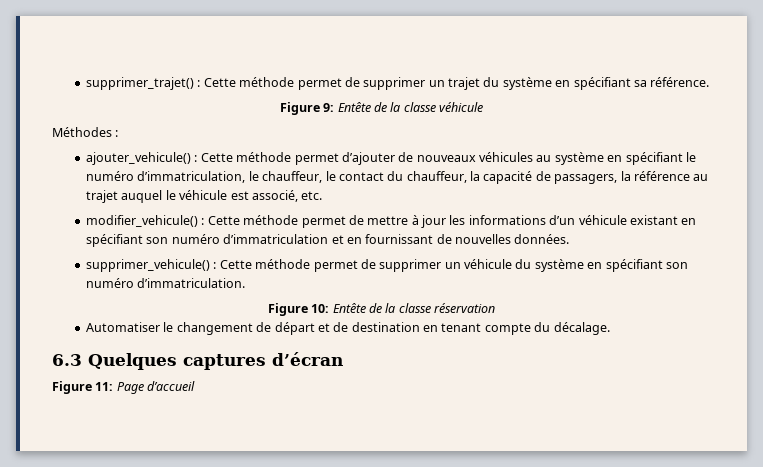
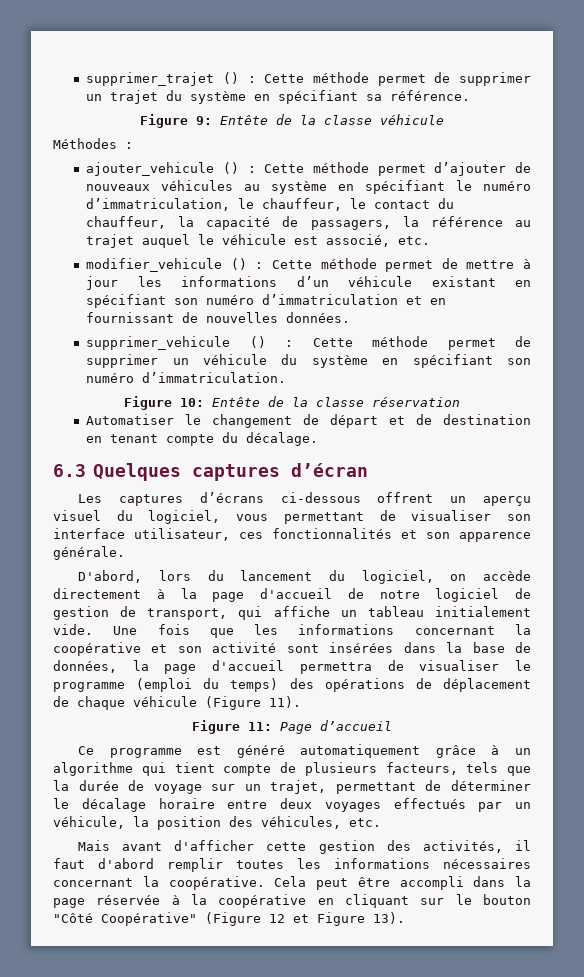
- supprimer_trajet() : Cette méthode permet de supprimer un trajet du système en spécifiant sa référence.
+ supprimer_trajet () : Cette méthode permet de supprimer un trajet du système en spécifiant sa référence.
- ajouter_vehicule() : Cette méthode permet d’ajouter de nouveaux véhicules au système en spécifiant le numéro d’immatriculation, le chauffeur, le contact du chauffeur, la capacité de passagers, la référence au trajet auquel le véhicule est associé, etc.
+ ajouter_vehicule () : Cette méthode permet d’ajouter de nouveaux véhicules au système en spécifiant le numéro d’immatriculation, le chauffeur, le contact du chauffeur, la capacité de passagers, la référence au trajet auquel le véhicule est associé, etc.
- modifier_vehicule() : Cette méthode permet de mettre à jour les informations d’un véhicule existant en spécifiant son numéro d’immatriculation et en fournissant de nouvelles données.
+ modifier_vehicule () : Cette méthode permet de mettre à jour les informations d’un véhicule existant en spécifiant son numéro d’immatriculation et en fournissant de nouvelles données.
- supprimer_vehicule() : Cette méthode permet de supprimer un véhicule du système en spécifiant son numéro d’immatriculation.
+ supprimer_vehicule () : Cette méthode permet de supprimer un véhicule du système en spécifiant son numéro d’immatriculation.
+ Les captures d’écrans ci-dessous offrent un aperçu visuel du logiciel, vous permettant de visualiser son interface utilisateur, ces fonctionnalités et son apparence générale.
+ D'abord, lors du lancement du logiciel, on accède directement à la page d'accueil de notre logiciel de gestion de transport, qui affiche un tableau initialement vide. Une fois que les informations concernant la coopérative et son activité sont insérées dans la base de données, la page d'accueil permettra de visualiser le programme (emploi du temps) des opérations de déplacement de chaque véhicule (Figure 11).
  Figure 11: Page d’accueil
+ Ce programme est généré automatiquement grâce à un algorithme qui tient compte de plusieurs facteurs, tels que la durée de voyage sur un trajet, permettant de déterminer le décalage horaire entre deux voyages effectués par un véhicule, la position des véhicules, etc.
+ Mais avant d'afficher cette gestion des activités, il faut d'abord remplir toutes les informations nécessaires concernant la coopérative. Cela peut être accompli dans la page réservée à la coopérative en cliquant sur le bouton "Côté Coopérative" (Figure 12 et Figure 13).

